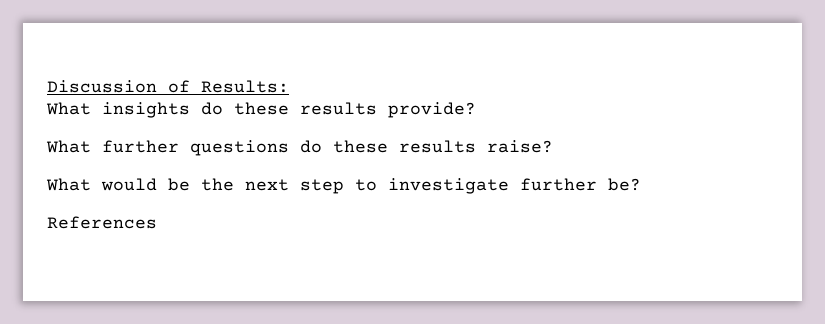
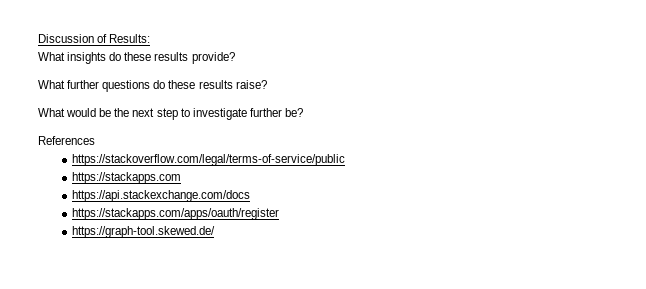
+ https://stackoverflow.com/legal/terms-of-service/public
+ https://stackapps.com
+ https://api.stackexchange.com/docs
+ https://stackapps.com/apps/oauth/register
+ https://graph-tool.skewed.de/

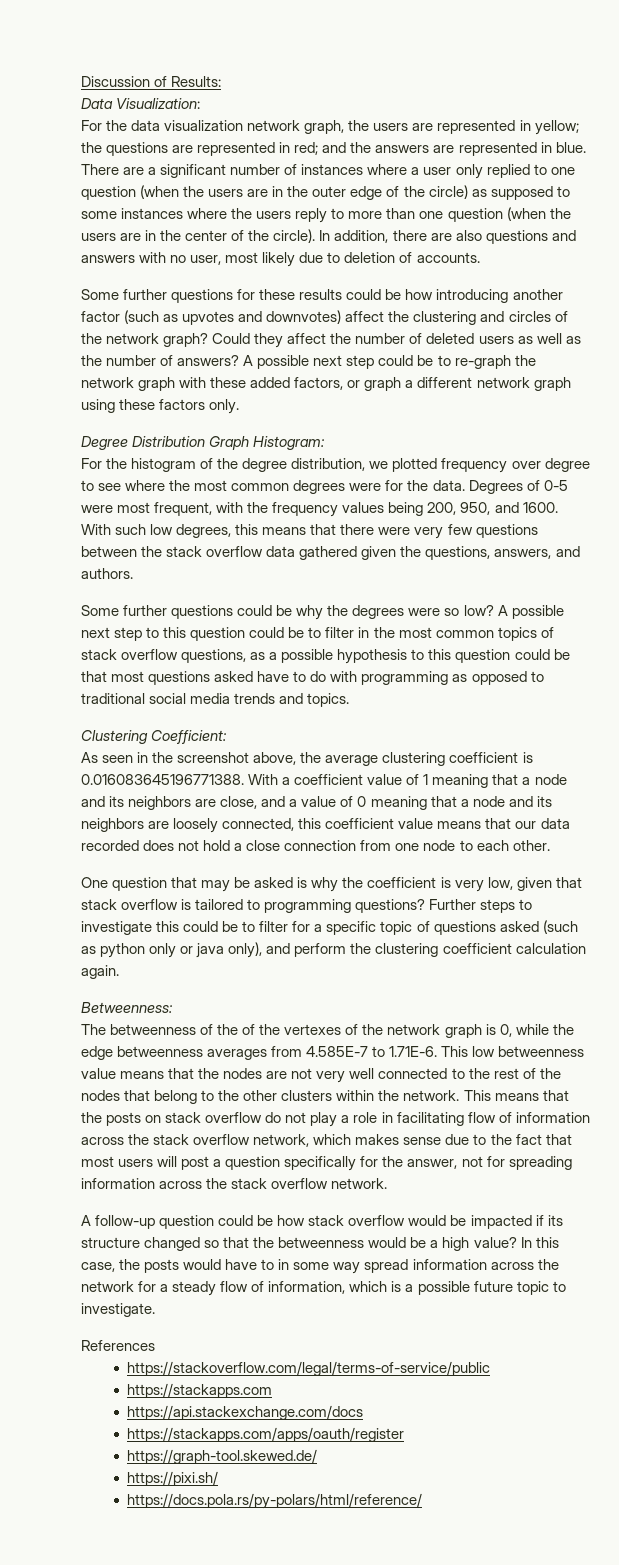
- What insights do these results provide?
- What further questions do these results raise?
- What would be the next step to investigate further be?
+ Data Visualization:
+ For the data visualization network graph, the users are represented in yellow; the questions are represented in red; and the answers are represented in blue. There are a significant number of instances where a user only replied to one question (when the users are in the outer edge of the circle) as supposed to some instances where the users reply to more than one question (when the users are in the center of the circle). In addition, there are also questions and answers with no user, most likely due to deletion of accounts.
+ Some further questions for these results could be how introducing another factor (such as upvotes and downvotes) affect the clustering and circles of the network graph? Could they affect the number of deleted users as well as the number of answers? A possible next step could be to re-graph the network graph with these added factors, or graph a different network graph using these factors only.
+ Degree Distribution Graph Histogram:
+ For the histogram of the degree distribution, we plotted frequency over degree to see where the most common degrees were for the data. Degrees of 0-5 were most frequent, with the frequency values being 200, 950, and 1600. With such low degrees, this means that there were very few questions between the stack overflow data gathered given the questions, answers, and authors.
+ Some further questions could be why the degrees were so low? A possible next step to this question could be to filter in the most common topics of stack overflow questions, as a possible hypothesis to this question could be that most questions asked have to do with programming as opposed to traditional social media trends and topics.
+ Clustering Coefficient:
+ As seen in the screenshot above, the average clustering coefficient is 0.016083645196771388. With a coefficient value of 1 meaning that a node and its neighbors are close, and a value of 0 meaning that a node and its neighbors are loosely connected, this coefficient value means that our data recorded does not hold a close connection from one node to each other.
+ One question that may be asked is why the coefficient is very low, given that stack overflow is tailored to programming questions? Further steps to investigate this could be to filter for a specific topic of questions asked (such as python only or java only), and perform the clustering coefficient calculation again.
+ Betweenness:
+ The betweenness of the of the vertexes of the network graph is 0, while the edge betweenness averages from 4.585E-7 to 1.71E-6. This low betweenness value means that the nodes are not very well connected to the rest of the nodes that belong to the other clusters within the network. This means that the posts on stack overflow do not play a role in facilitating flow of information across the stack overflow network, which makes sense due to the fact that most users will post a question specifically for the answer, not for spreading information across the stack overflow network.
+ A follow-up question could be how stack overflow would be impacted if its structure changed so that the betweenness would be a high value? In this case, the posts would have to in some way spread information across the network for a steady flow of information, which is a possible future topic to investigate.
+ https://pixi.sh/
+ https://docs.pola.rs/py-polars/html/reference/

